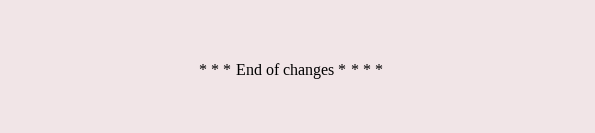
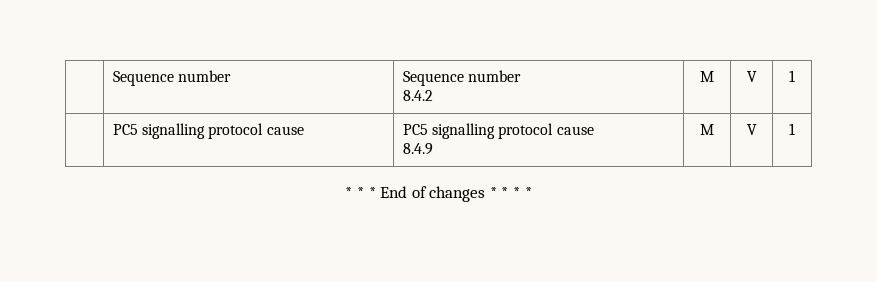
+ | Sequence number | Sequence number
+ 8.4.2 | M | V | 1
+ | PC5 signalling protocol cause | PC5 signalling protocol cause
+ 8.4.9 | M | V | 1

